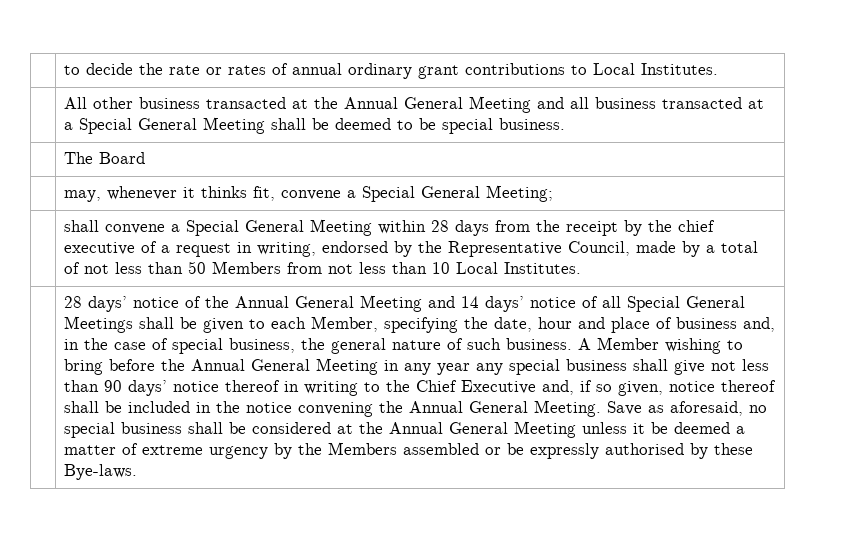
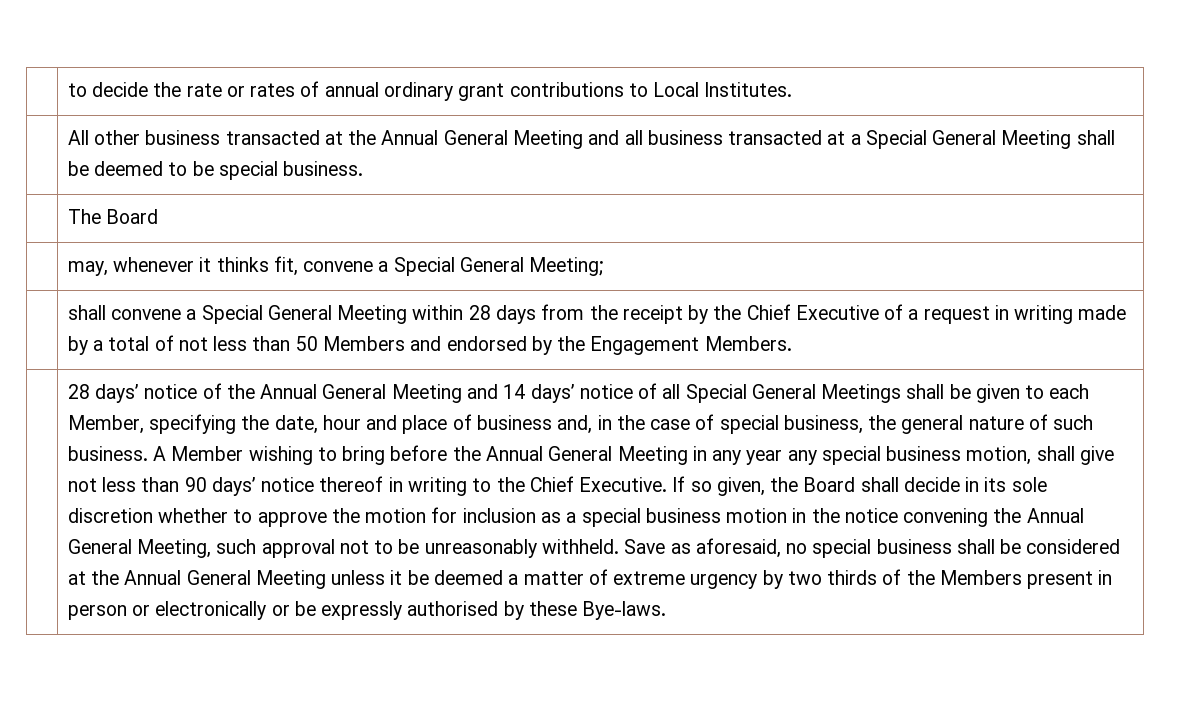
- shall convene a Special General Meeting within 28 days from the receipt by the chief executive of a request in writing, endorsed by the Representative Council, made by a total of not less than 50 Members from not less than 10 Local Institutes.
+ shall convene a Special General Meeting within 28 days from the receipt by the Chief Executive of a request in writing made by a total of not less than 50 Members and endorsed by the Engagement Members.
- A Member wishing to bring before the Annual General Meeting in any year any special business shall give not less than 90 days’ notice thereof in writing to the Chief Executive and, if so given, notice thereof shall be included in the notice convening the Annual General Meeting.
+ A Member wishing to bring before the Annual General Meeting in any year any special business motion, shall give not less than 90 days’ notice thereof in writing to the Chief Executive. If so given, the Board shall decide in its sole discretion whether to approve the motion for inclusion as a special business motion in the notice convening the Annual General Meeting, such approval not to be unreasonably withheld.
- Save as aforesaid, no special business shall be considered at the Annual General Meeting unless it be deemed a matter of extreme urgency by the Members assembled or be expressly authorised by these Bye-laws.
+ Save as aforesaid, no special business shall be considered at the Annual General Meeting unless it be deemed a matter of extreme urgency by two thirds of the Members present in person or electronically or be expressly authorised by these Bye-laws.

